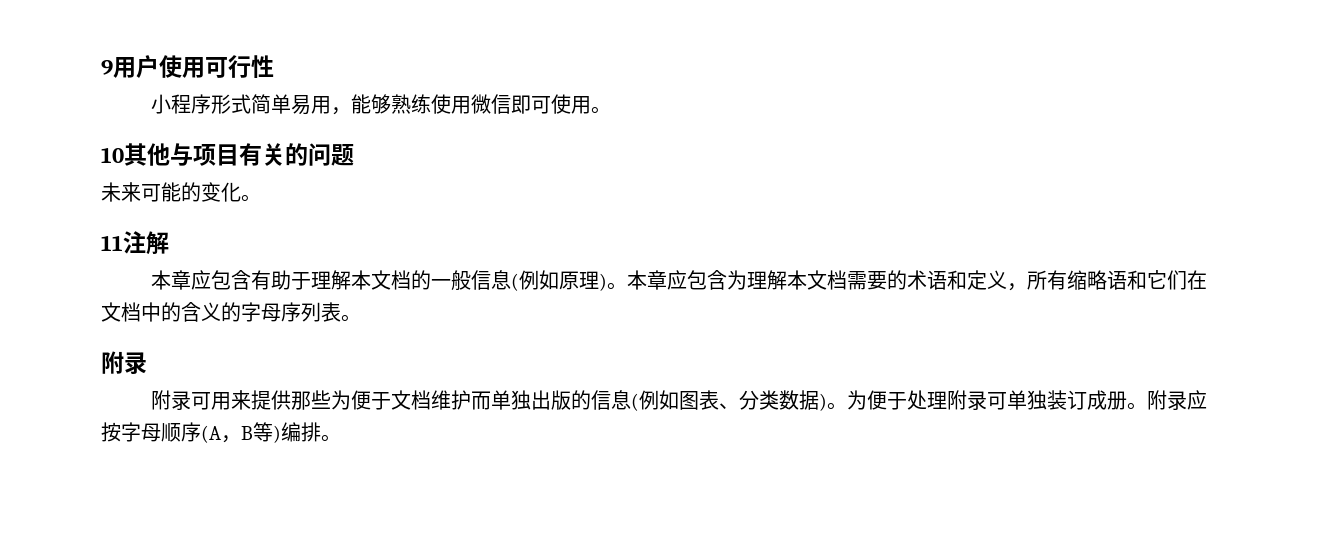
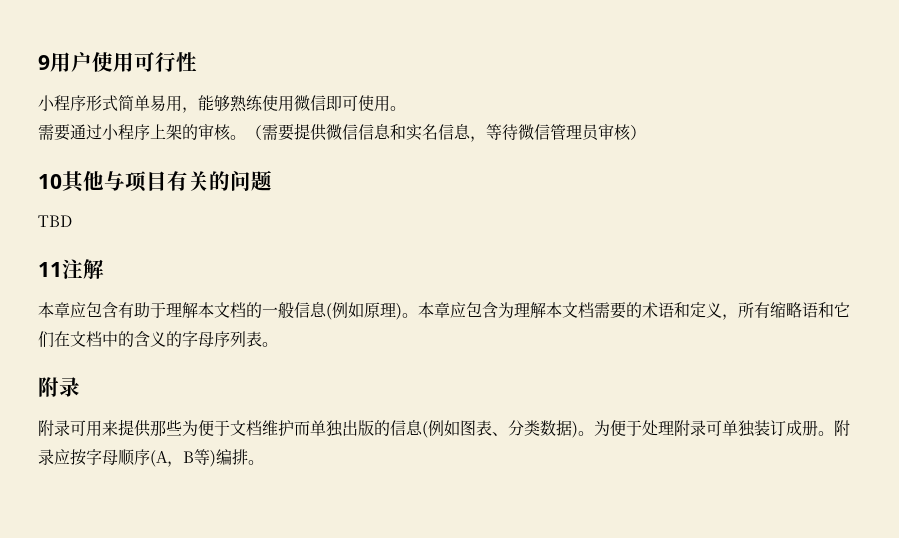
+ 需要通过小程序上架的审核。（需要提供微信信息和实名信息，等待微信管理员审核）
- 未来可能的变化。
+ TBD

